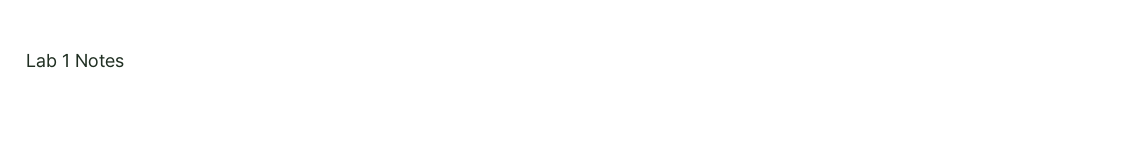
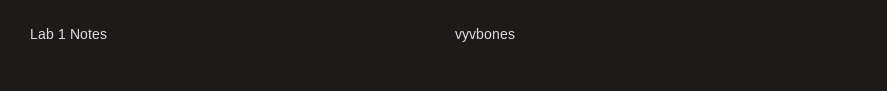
+ vyvbones

